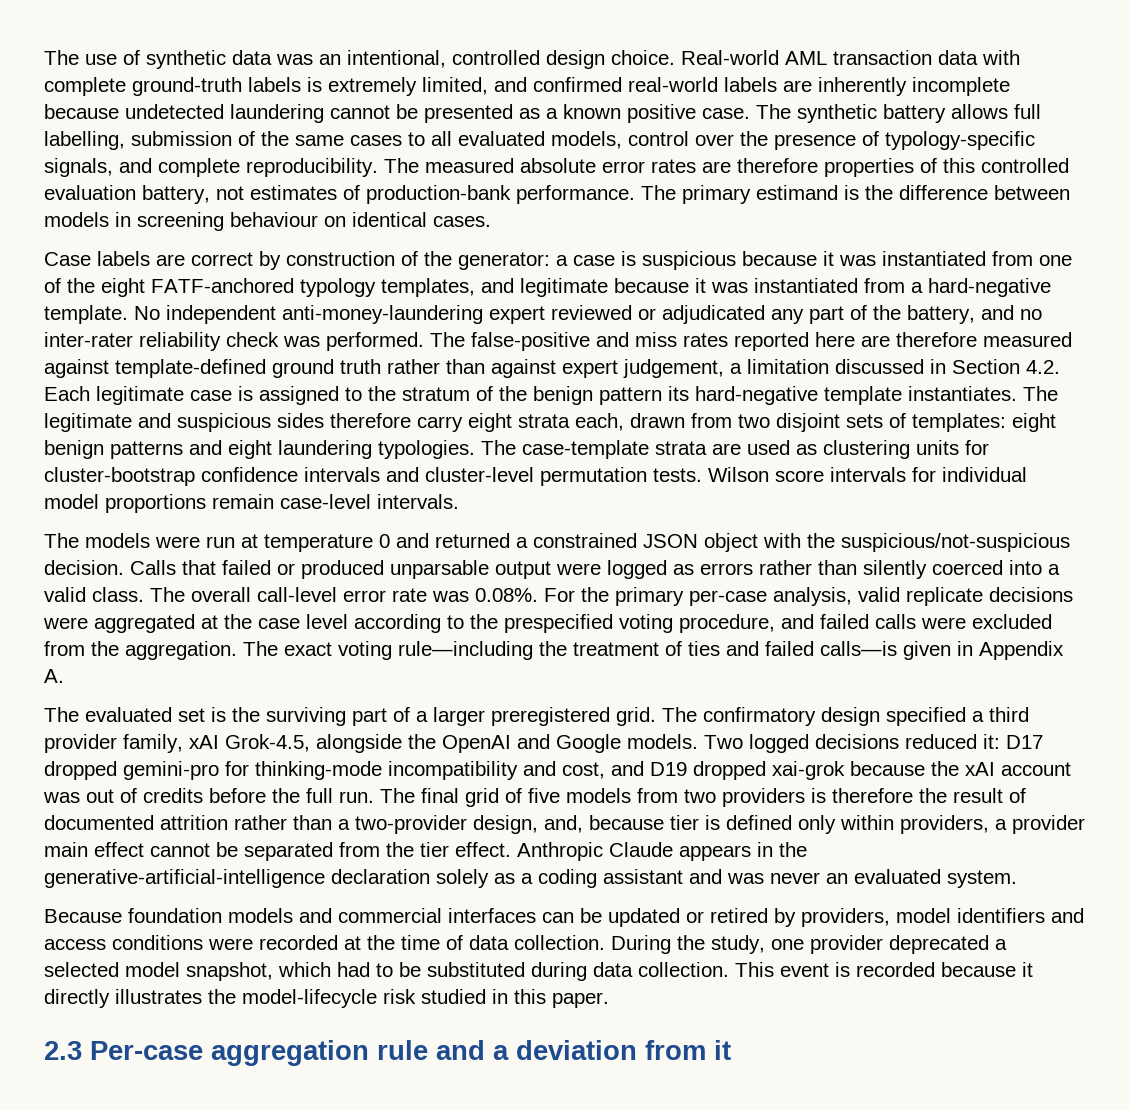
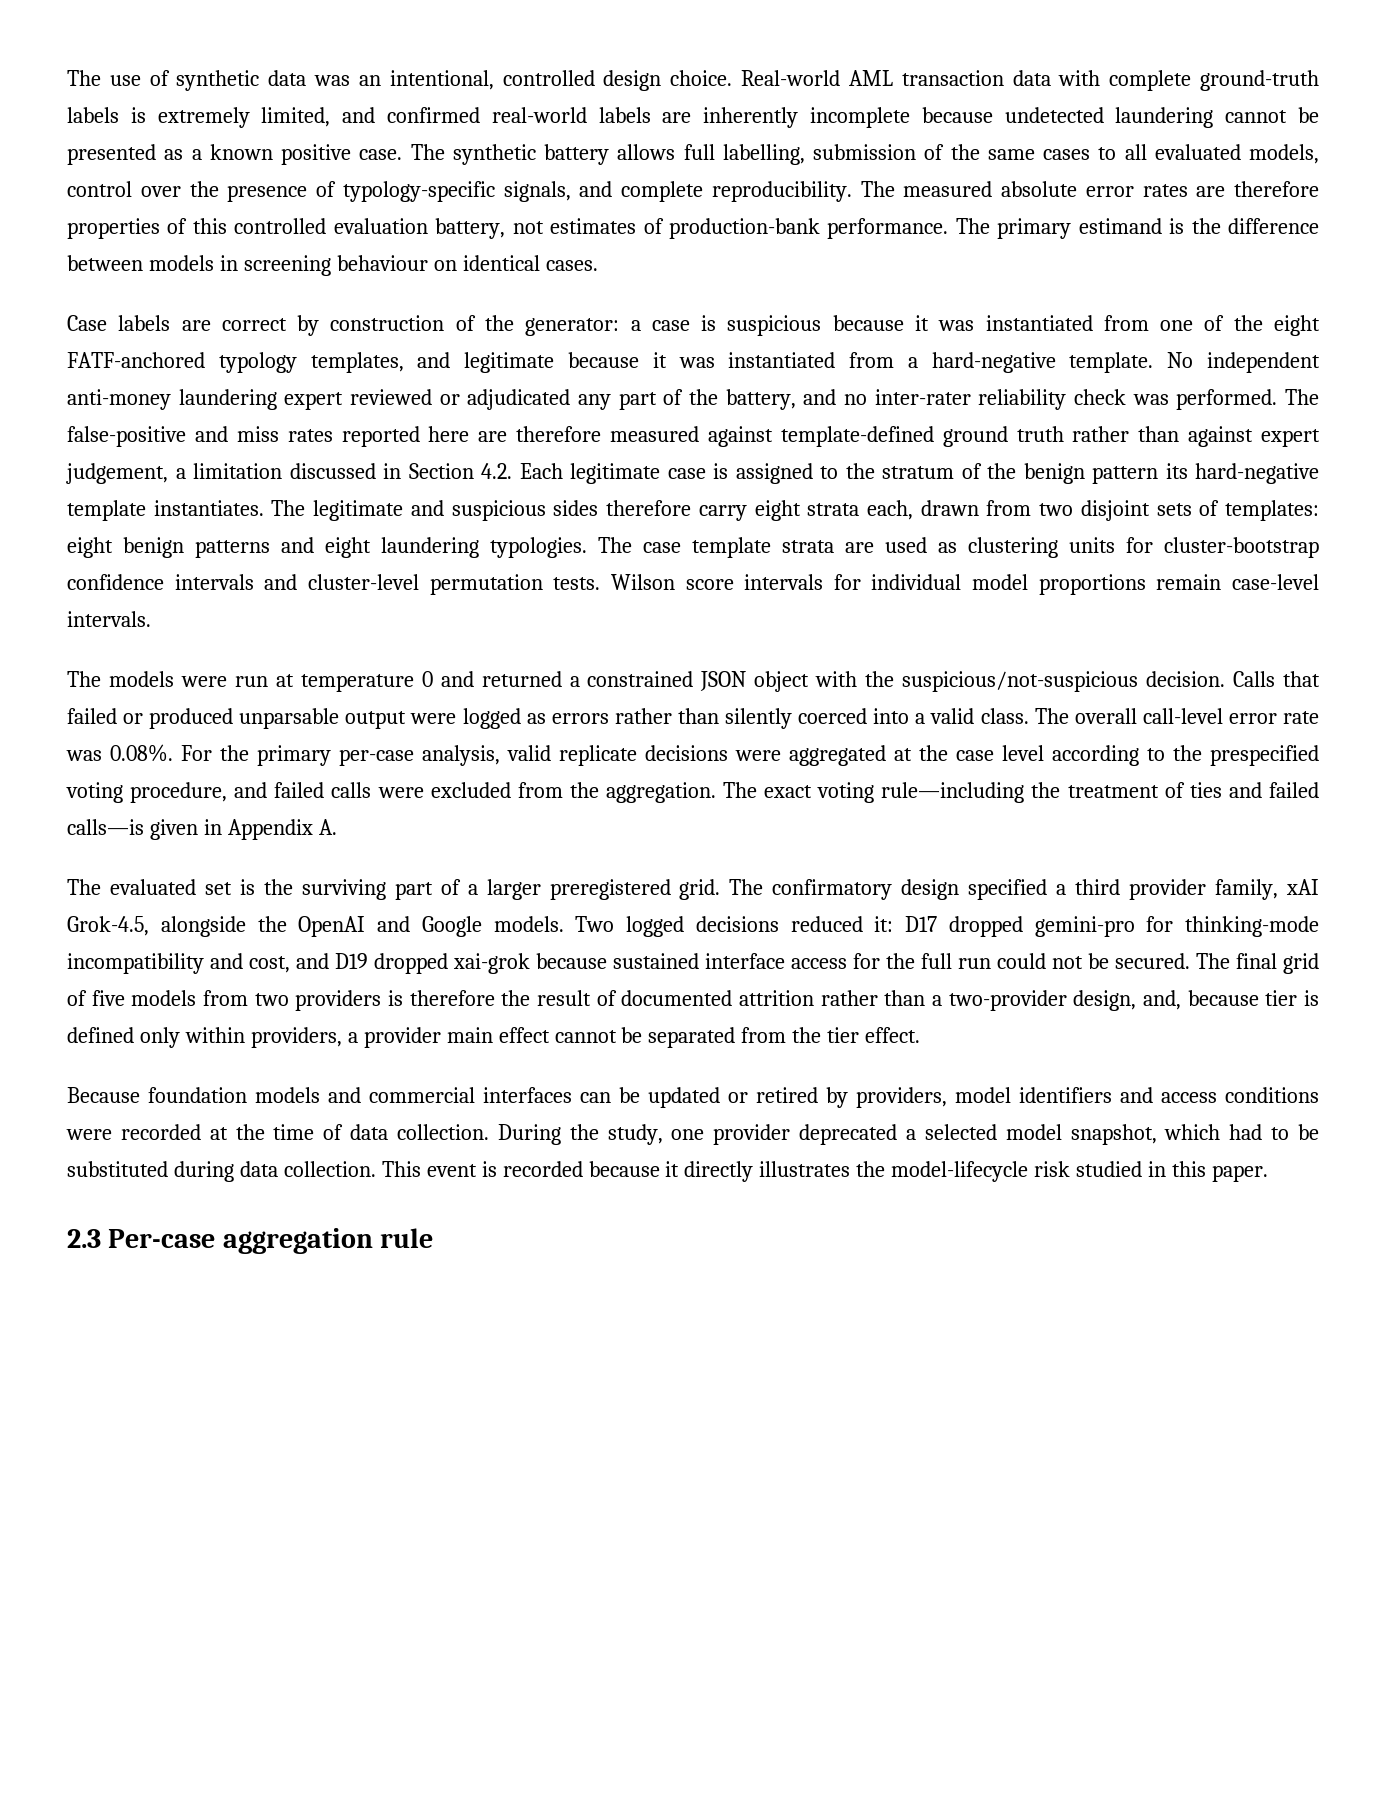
- No independent anti-money-laundering expert reviewed or adjudicated any part of the battery, and no inter-rater reliability check was performed.
+ No independent anti-money laundering expert reviewed or adjudicated any part of the battery, and no inter-rater reliability check was performed.
- The case-template strata are used as clustering units for cluster-bootstrap confidence intervals and cluster-level permutation tests.
+ The case template strata are used as clustering units for cluster-bootstrap confidence intervals and cluster-level permutation tests.
- Two logged decisions reduced it: D17 dropped gemini-pro for thinking-mode incompatibility and cost, and D19 dropped xai-grok because the xAI account was out of credits before the full run.
+ Two logged decisions reduced it: D17 dropped gemini-pro for thinking-mode incompatibility and cost, and D19 dropped xai-grok because sustained interface access for the full run could not be secured.
- Anthropic Claude appears in the generative-artificial-intelligence declaration solely as a coding assistant and was never an evaluated system.
- 2.3 Per-case aggregation rule and a deviation from it
+ 2.3 Per-case aggregation rule

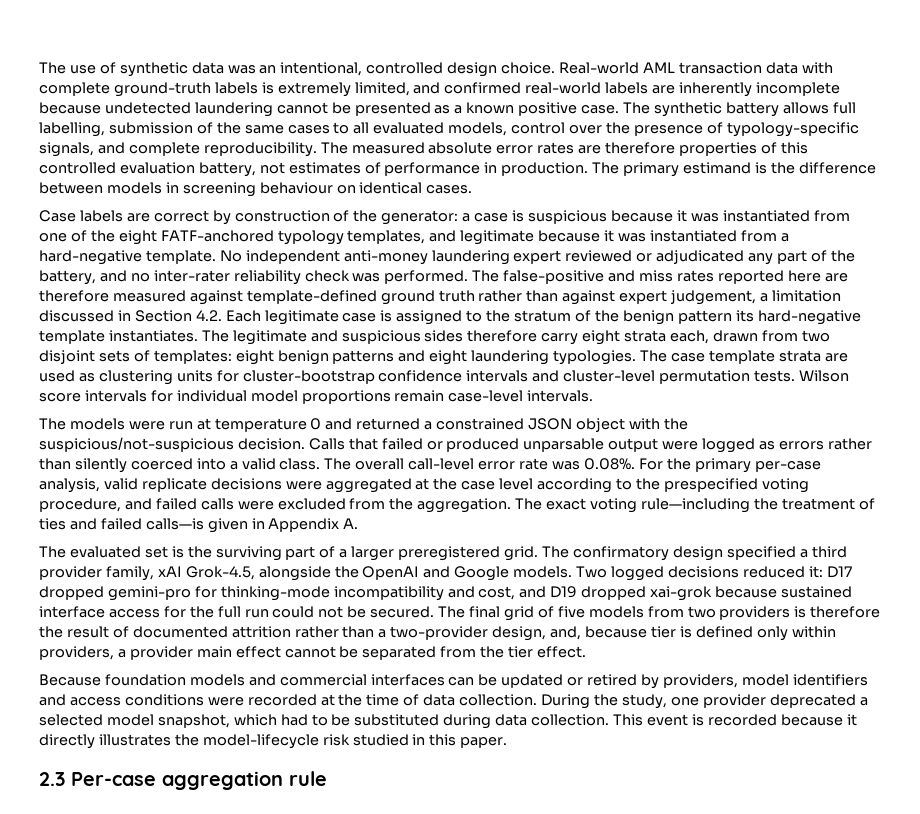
- The measured absolute error rates are therefore properties of this controlled evaluation battery, not estimates of production-bank performance.
+ The measured absolute error rates are therefore properties of this controlled evaluation battery, not estimates of performance in production.

